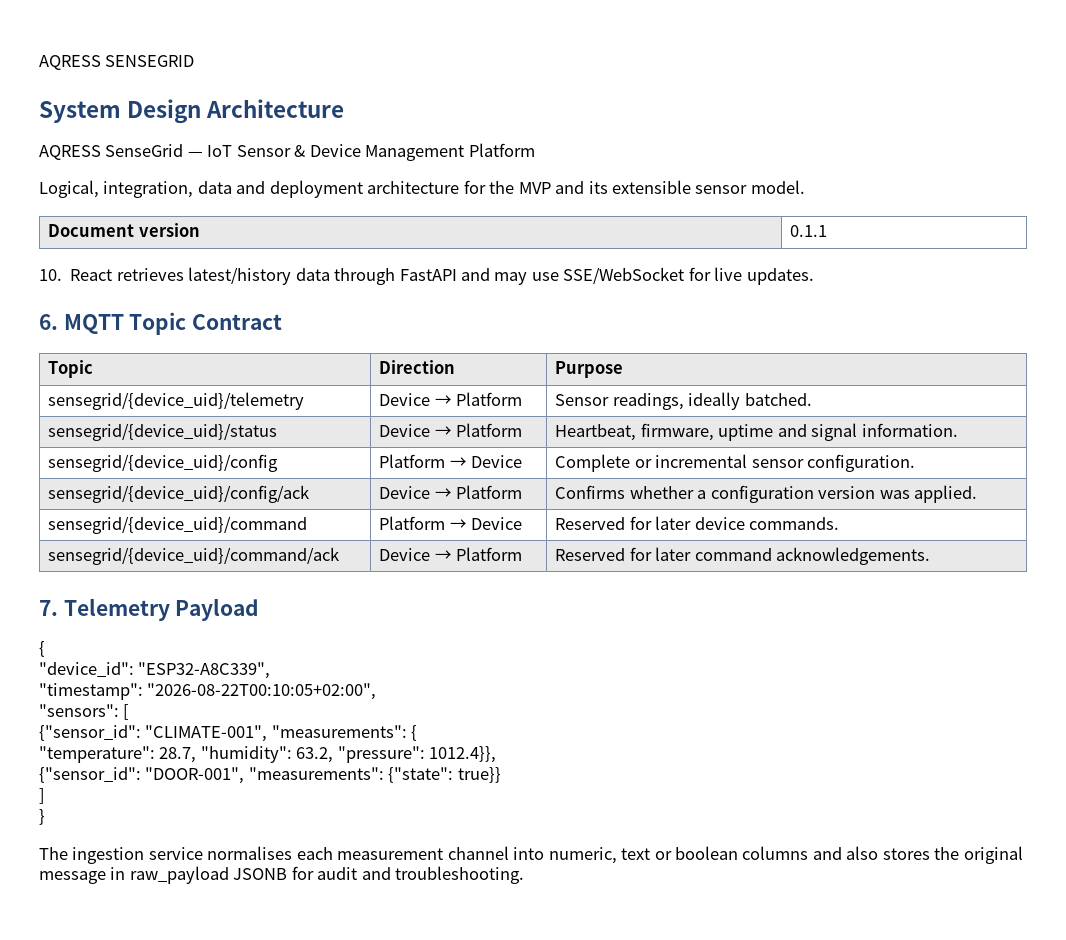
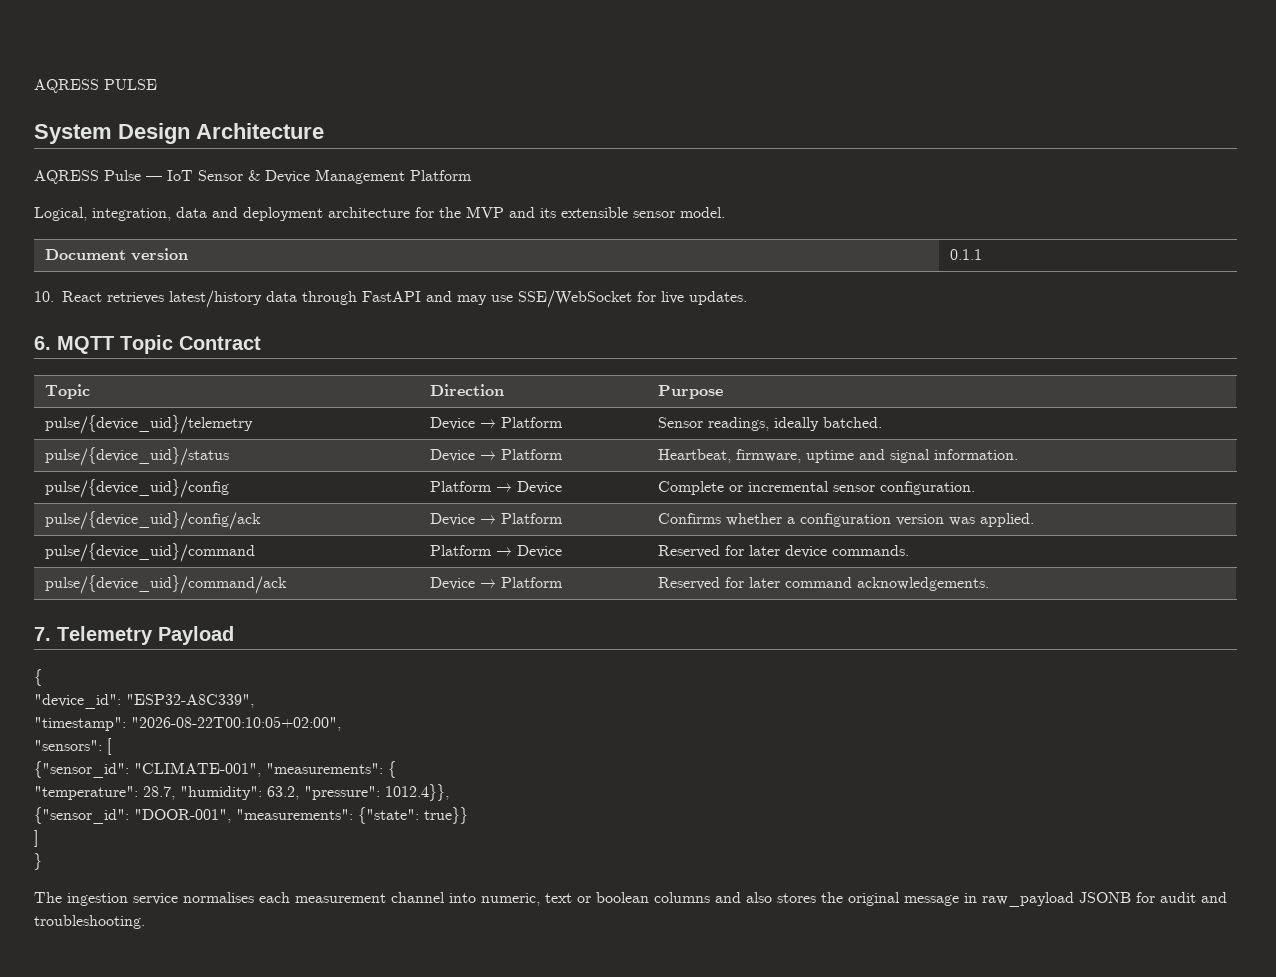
- AQRESS SENSEGRID
+ AQRESS PULSE
- AQRESS SenseGrid — IoT Sensor & Device Management Platform
+ AQRESS Pulse — IoT Sensor & Device Management Platform
- sensegrid/{device_uid}/telemetry | Device → Platform | Sensor readings, ideally batched.
+ pulse/{device_uid}/telemetry | Device → Platform | Sensor readings, ideally batched.
- sensegrid/{device_uid}/status | Device → Platform | Heartbeat, firmware, uptime and signal information.
+ pulse/{device_uid}/status | Device → Platform | Heartbeat, firmware, uptime and signal information.
- sensegrid/{device_uid}/config | Platform → Device | Complete or incremental sensor configuration.
+ pulse/{device_uid}/config | Platform → Device | Complete or incremental sensor configuration.
- sensegrid/{device_uid}/config/ack | Device → Platform | Confirms whether a configuration version was applied.
+ pulse/{device_uid}/config/ack | Device → Platform | Confirms whether a configuration version was applied.
- sensegrid/{device_uid}/command | Platform → Device | Reserved for later device commands.
+ pulse/{device_uid}/command | Platform → Device | Reserved for later device commands.
- sensegrid/{device_uid}/command/ack | Device → Platform | Reserved for later command acknowledgements.
+ pulse/{device_uid}/command/ack | Device → Platform | Reserved for later command acknowledgements.

